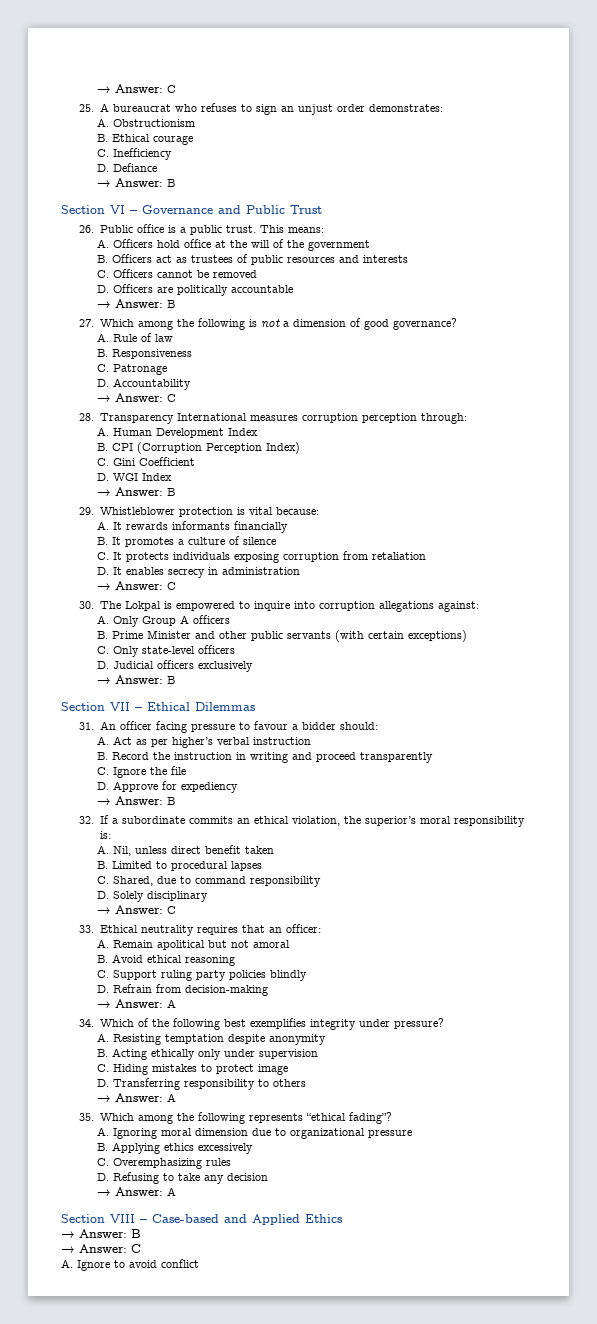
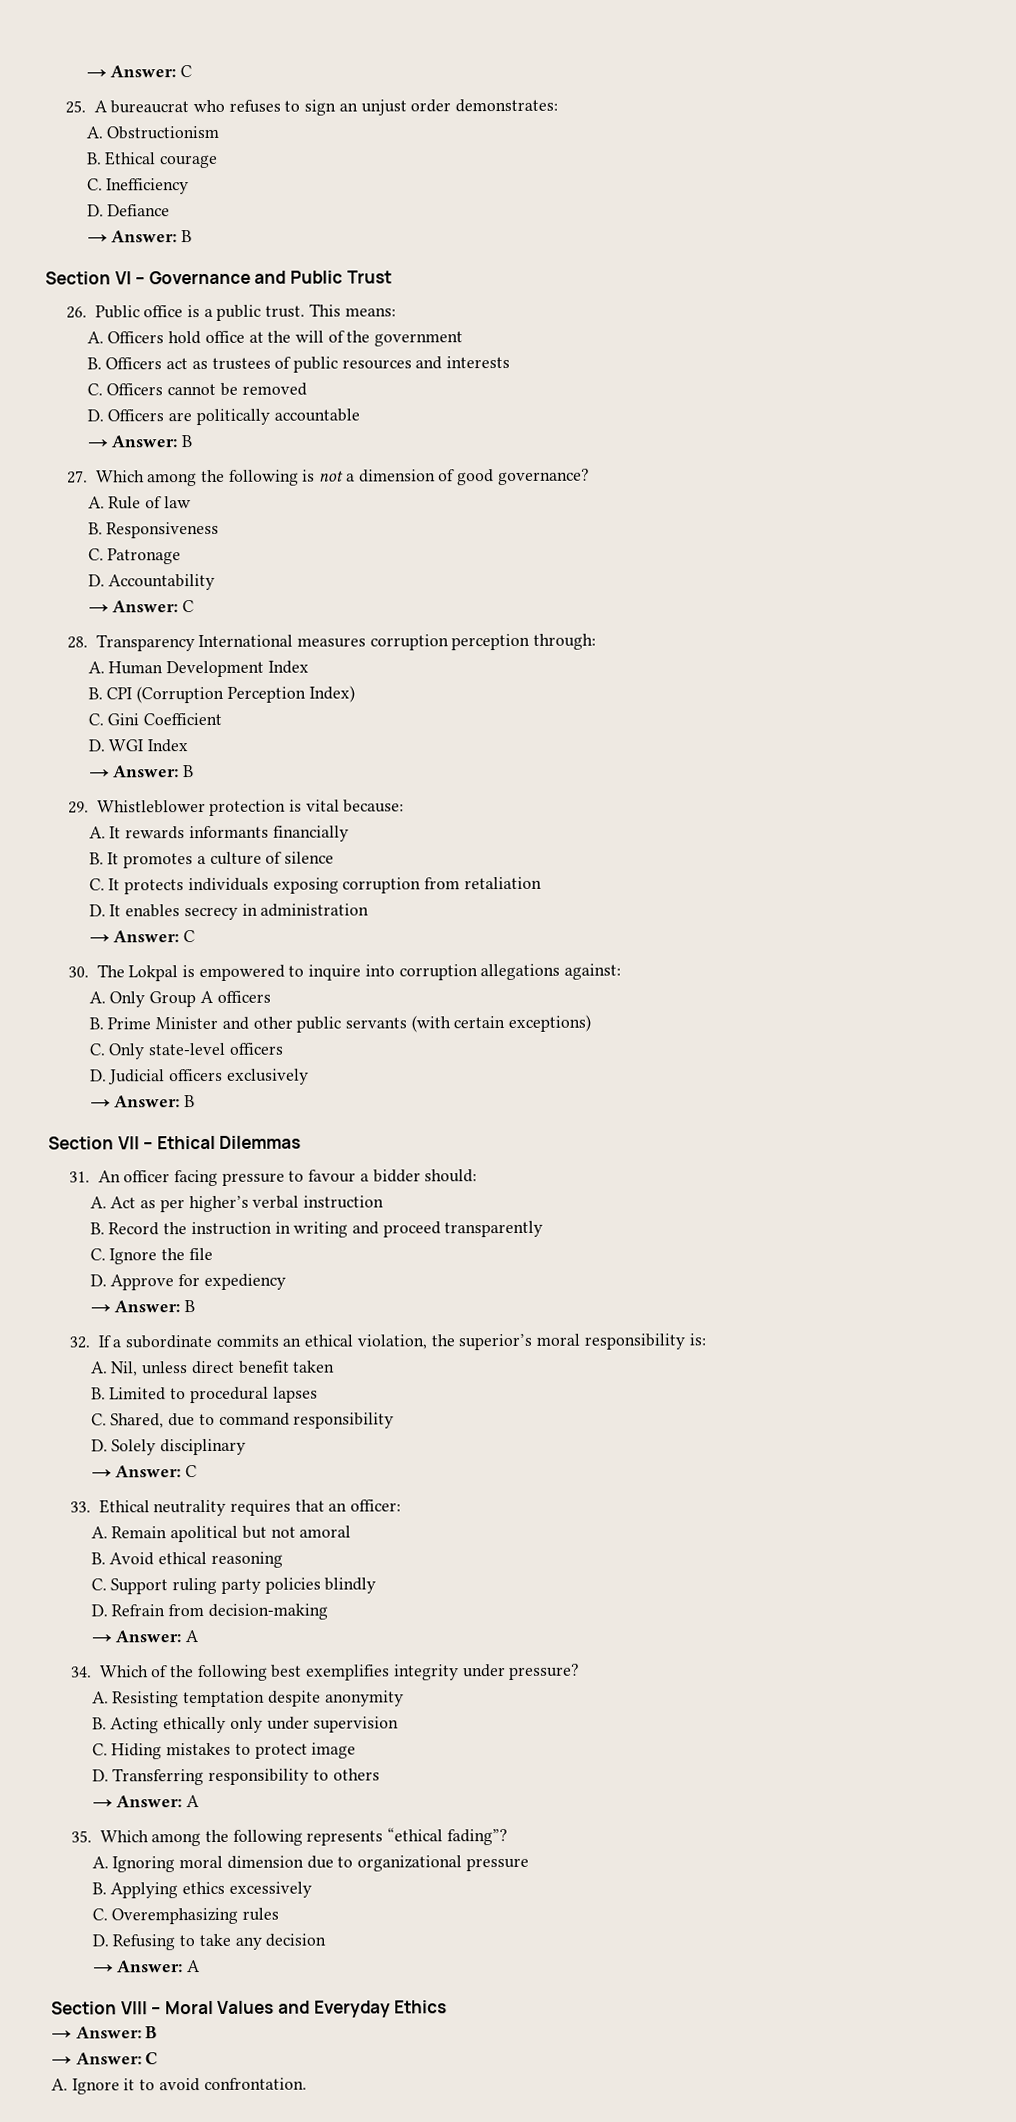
- Section VIII – Case-based and Applied Ethics
+ Section VIII – Moral Values and Everyday Ethics
- A. Ignore to avoid conflict
+ A. Ignore it to avoid confrontation.

